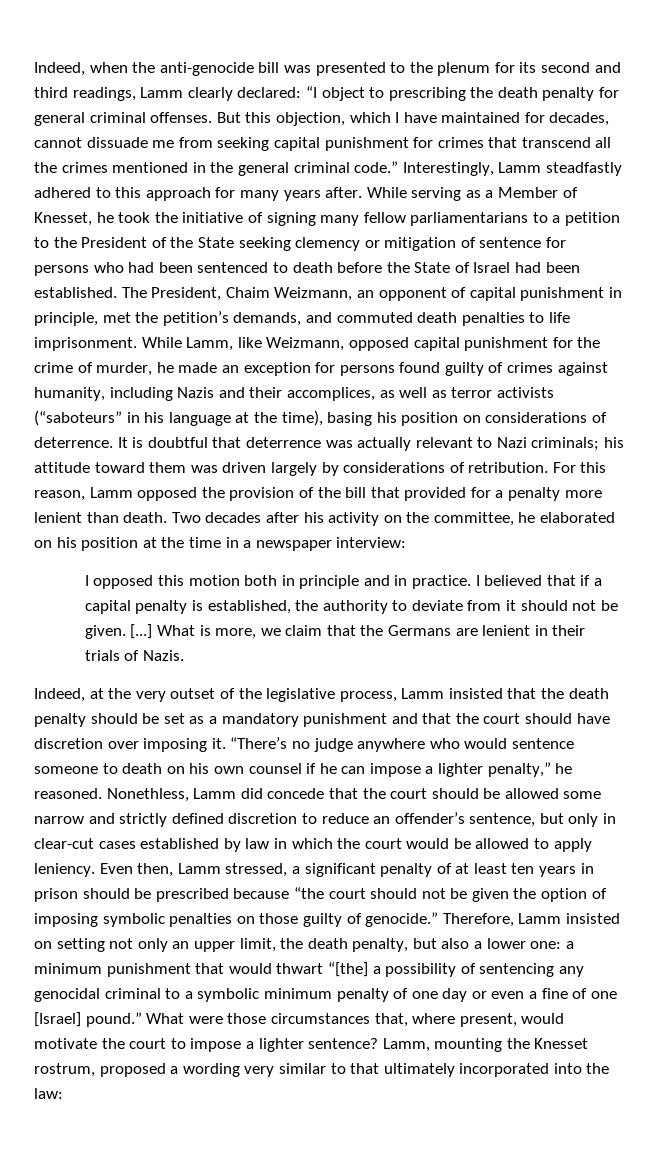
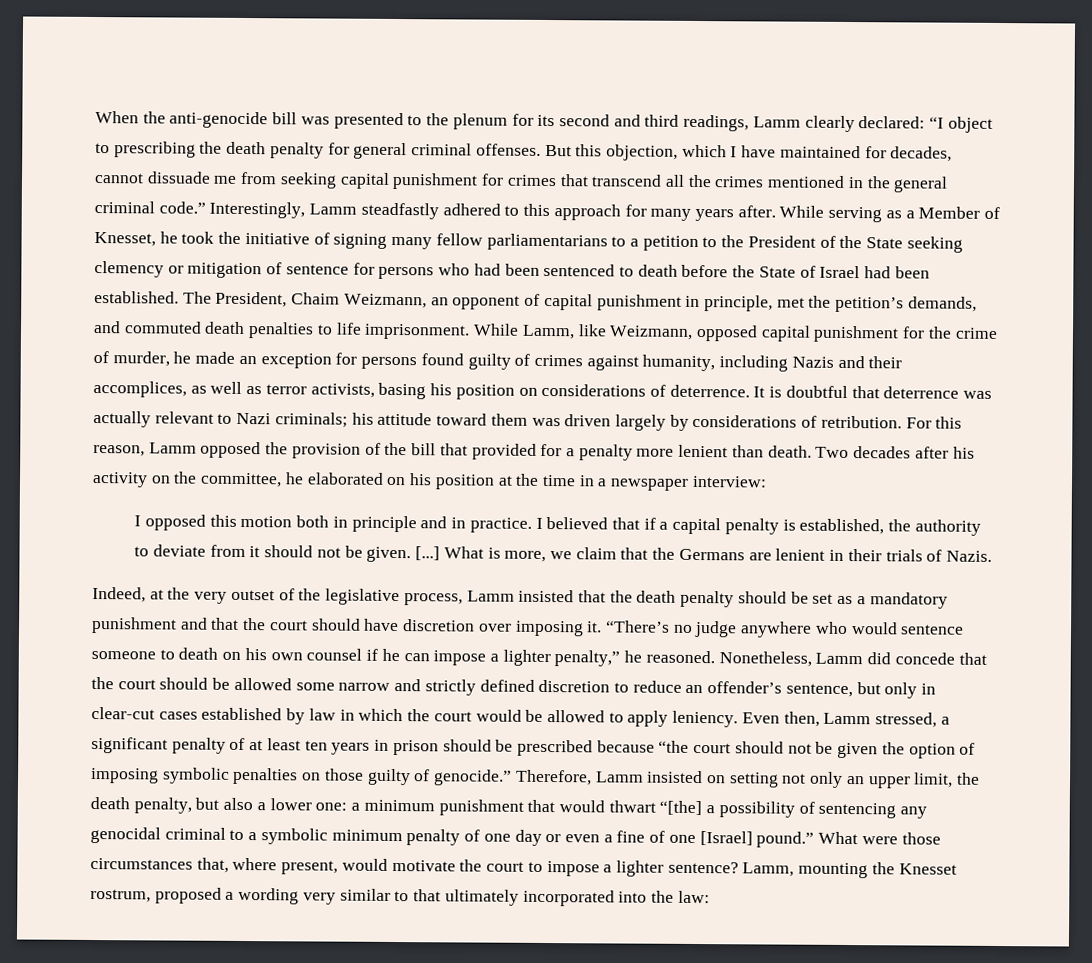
- Indeed, when the anti-genocide bill was presented to the plenum for its second and third readings, Lamm clearly declared: “I object to prescribing the death penalty for general criminal offenses.
+ When the anti-genocide bill was presented to the plenum for its second and third readings, Lamm clearly declared: “I object to prescribing the death penalty for general criminal offenses.
- While Lamm, like Weizmann, opposed capital punishment for the crime of murder, he made an exception for persons found guilty of crimes against humanity, including Nazis and their accomplices, as well as terror activists (“saboteurs” in his language at the time), basing his position on considerations of deterrence.
+ While Lamm, like Weizmann, opposed capital punishment for the crime of murder, he made an exception for persons found guilty of crimes against humanity, including Nazis and their accomplices, as well as terror activists, basing his position on considerations of deterrence.
- Nonethless, Lamm did concede that the court should be allowed some narrow and strictly defined discretion to reduce an offender’s sentence, but only in clear-cut cases established by law in which the court would be allowed to apply leniency.
+ Nonetheless, Lamm did concede that the court should be allowed some narrow and strictly defined discretion to reduce an offender’s sentence, but only in clear-cut cases established by law in which the court would be allowed to apply leniency.

